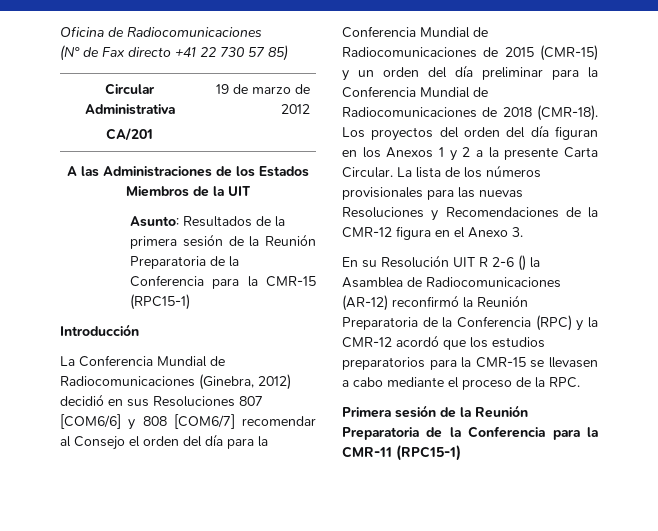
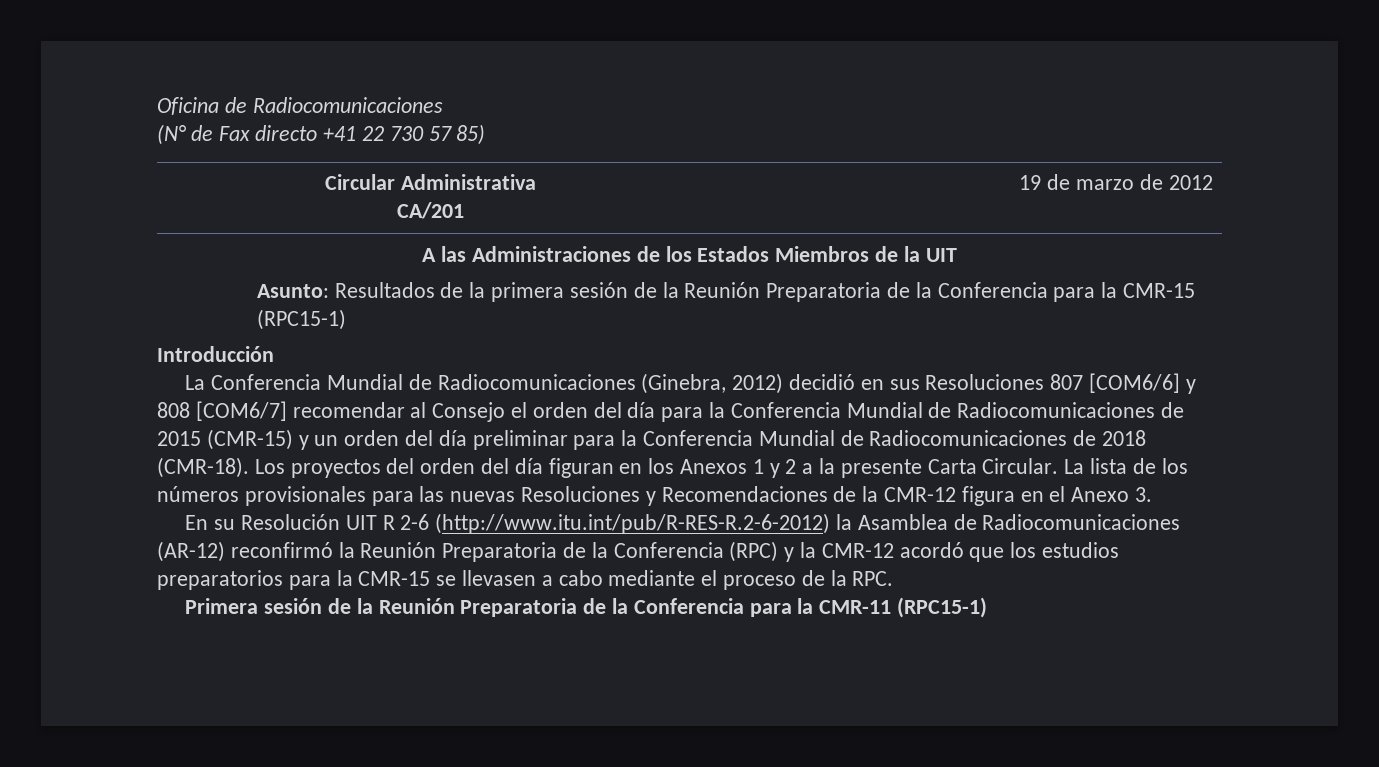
- En su Resolución UIT R 2-6 () la Asamblea de Radiocomunicaciones (AR-12) reconfirmó la Reunión Preparatoria de la Conferencia (RPC) y la CMR-12 acordó que los estudios preparatorios para la CMR-15 se llevasen a cabo mediante el proceso de la RPC.
+ En su Resolución UIT R 2-6 (http://www.itu.int/pub/R-RES-R.2-6-2012) la Asamblea de Radiocomunicaciones (AR-12) reconfirmó la Reunión Preparatoria de la Conferencia (RPC) y la CMR-12 acordó que los estudios preparatorios para la CMR-15 se llevasen a cabo mediante el proceso de la RPC.

